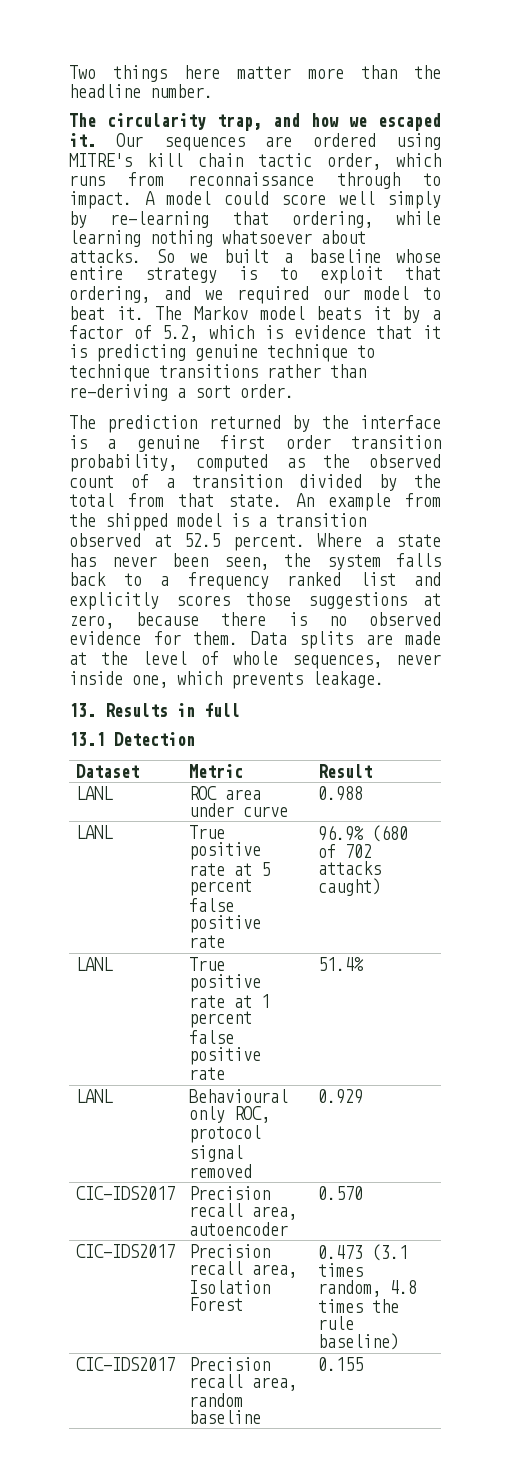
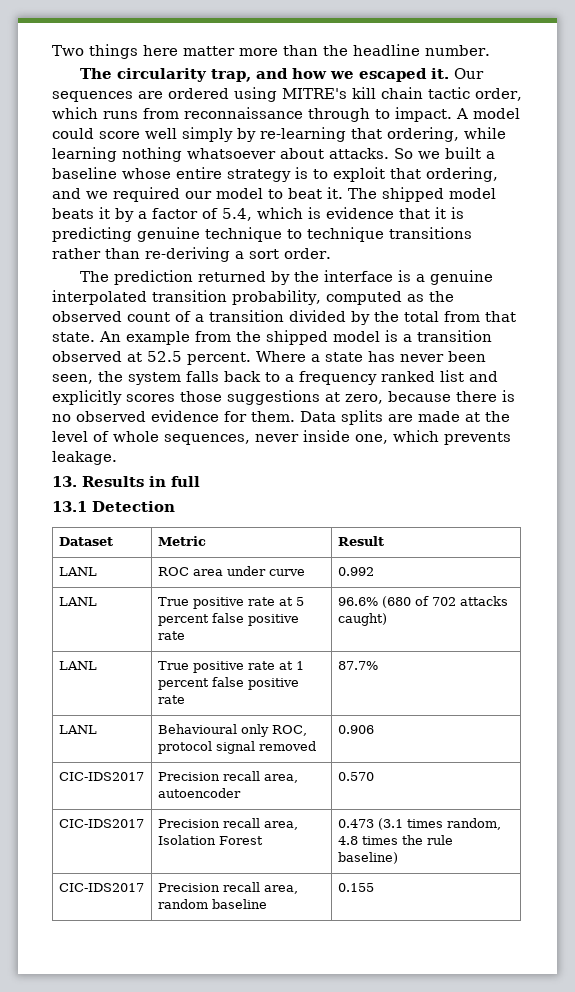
- The Markov model beats it by a factor of 5.2, which is evidence that it is predicting genuine technique to technique transitions rather than re-deriving a sort order.
+ The shipped model beats it by a factor of 5.4, which is evidence that it is predicting genuine technique to technique transitions rather than re-deriving a sort order.
- The prediction returned by the interface is a genuine first order transition probability, computed as the observed count of a transition divided by the total from that state.
+ The prediction returned by the interface is a genuine interpolated transition probability, computed as the observed count of a transition divided by the total from that state.
- LANL | ROC area under curve | 0.988
+ LANL | ROC area under curve | 0.992
- LANL | True positive rate at 5 percent false positive rate | 96.9% (680 of 702 attacks caught)
+ LANL | True positive rate at 5 percent false positive rate | 96.6% (680 of 702 attacks caught)
- LANL | True positive rate at 1 percent false positive rate | 51.4%
+ LANL | True positive rate at 1 percent false positive rate | 87.7%
- LANL | Behavioural only ROC, protocol signal removed | 0.929
+ LANL | Behavioural only ROC, protocol signal removed | 0.906

